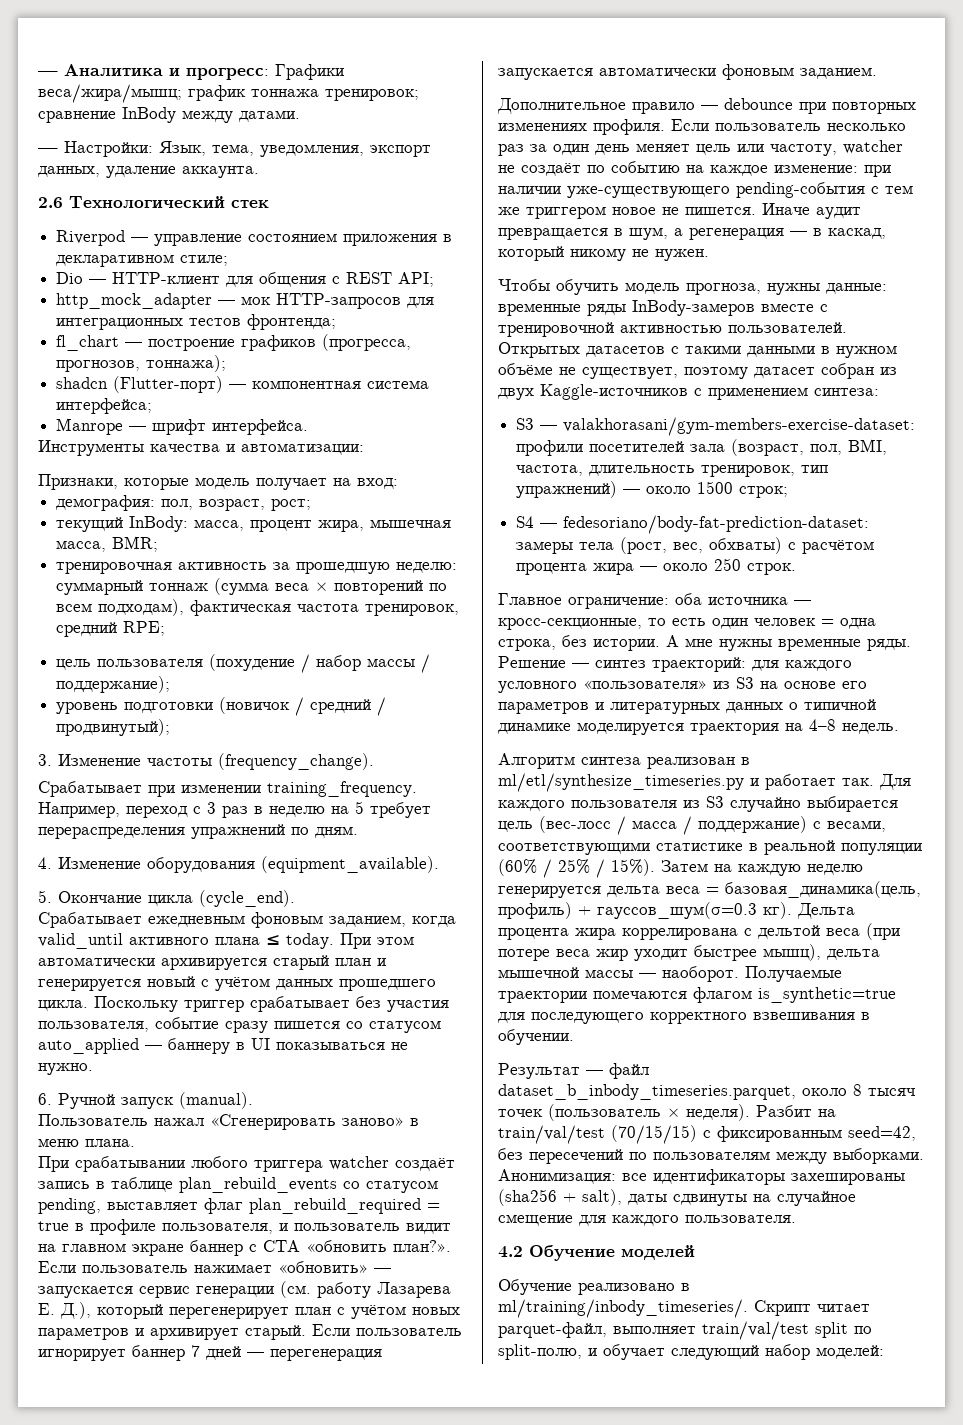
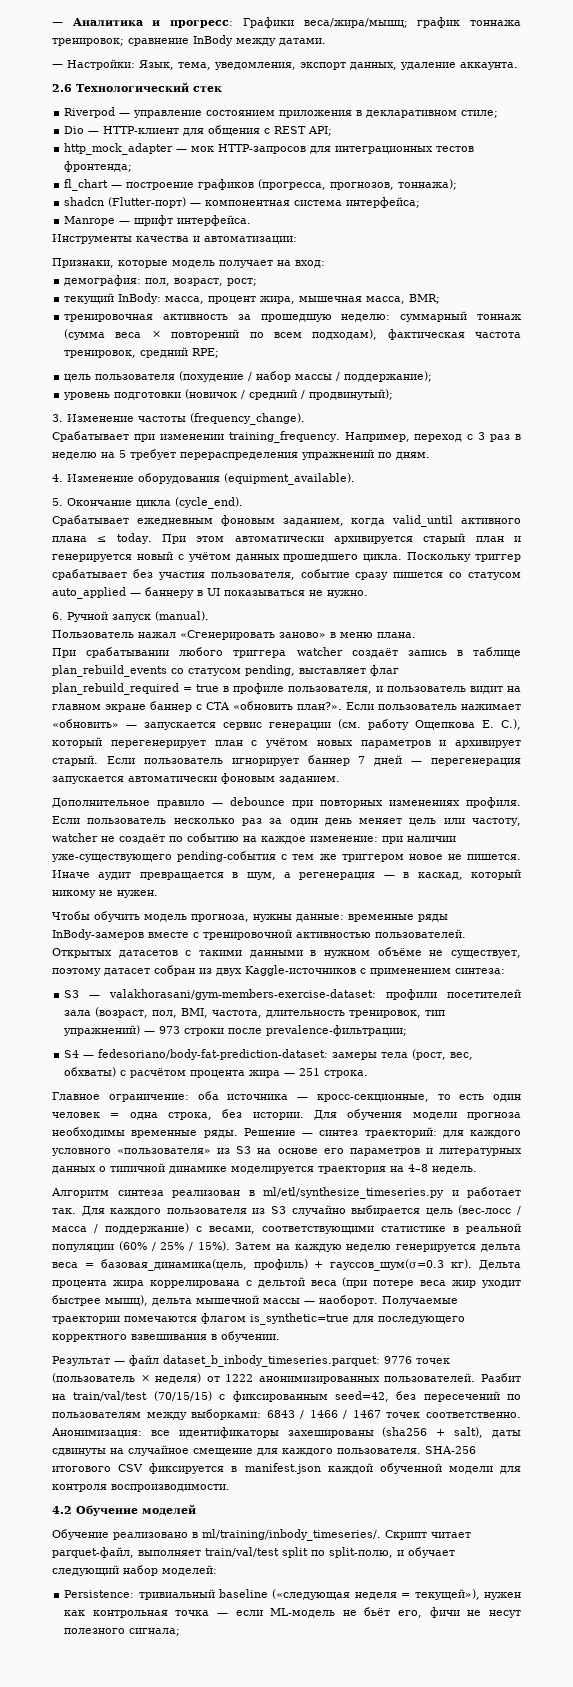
- Если пользователь нажимает «обновить» — запускается сервис генерации (см. работу Лазарева Е. Д.), который перегенерирует план с учётом новых параметров и архивирует старый.
+ Если пользователь нажимает «обновить» — запускается сервис генерации (см. работу Ощепкова Е. С.), который перегенерирует план с учётом новых параметров и архивирует старый.
- S3 — valakhorasani/gym-members-exercise-dataset: профили посетителей зала (возраст, пол, BMI, частота, длительность тренировок, тип упражнений) — около 1500 строк;
+ S3 — valakhorasani/gym-members-exercise-dataset: профили посетителей зала (возраст, пол, BMI, частота, длительность тренировок, тип упражнений) — 973 строки после prevalence-фильтрации;
- S4 — fedesoriano/body-fat-prediction-dataset: замеры тела (рост, вес, обхваты) с расчётом процента жира — около 250 строк.
+ S4 — fedesoriano/body-fat-prediction-dataset: замеры тела (рост, вес, обхваты) с расчётом процента жира — 251 строка.
- А мне нужны временные ряды.
+ Для обучения модели прогноза необходимы временные ряды.
- Результат — файл dataset_b_inbody_timeseries.parquet, около 8 тысяч точек (пользователь × неделя).
+ Результат — файл dataset_b_inbody_timeseries.parquet: 9776 точек (пользователь × неделя) от 1222 анонимизированных пользователей.
- Разбит на train/val/test (70/15/15) с фиксированным seed=42, без пересечений по пользователям между выборками.
+ Разбит на train/val/test (70/15/15) с фиксированным seed=42, без пересечений по пользователям между выборками: 6843 / 1466 / 1467 точек соответственно.
+ SHA-256 итогового CSV фиксируется в manifest.json каждой обученной модели для контроля воспроизводимости.
+ Persistence: тривиальный baseline («следующая неделя = текущей»), нужен как контрольная точка — если ML-модель не бьёт его, фичи не несут полезного сигнала;

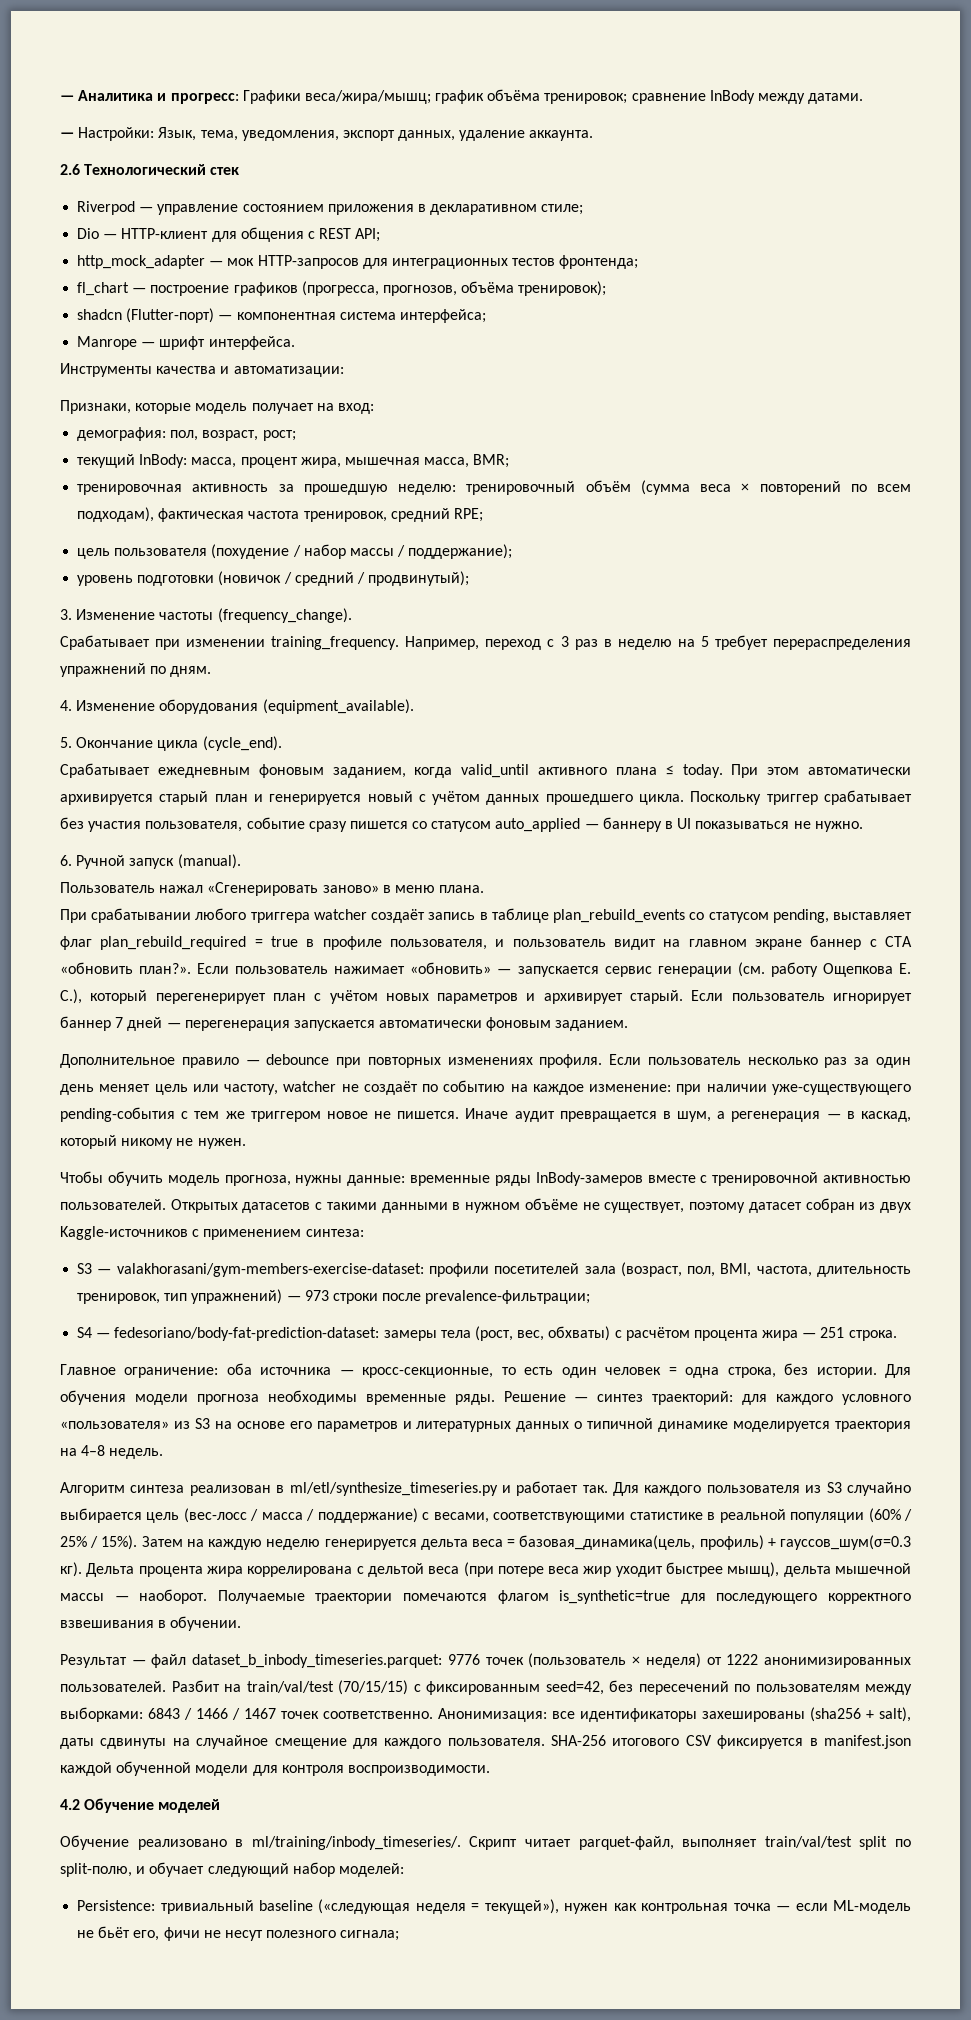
- — Аналитика и прогресс: Графики веса/жира/мышц; график тоннажа тренировок; сравнение InBody между датами.
+ — Аналитика и прогресс: Графики веса/жира/мышц; график объёма тренировок; сравнение InBody между датами.
- fl_chart — построение графиков (прогресса, прогнозов, тоннажа);
+ fl_chart — построение графиков (прогресса, прогнозов, объёма тренировок);
- тренировочная активность за прошедшую неделю: суммарный тоннаж (сумма веса × повторений по всем подходам), фактическая частота тренировок, средний RPE;
+ тренировочная активность за прошедшую неделю: тренировочный объём (сумма веса × повторений по всем подходам), фактическая частота тренировок, средний RPE;

